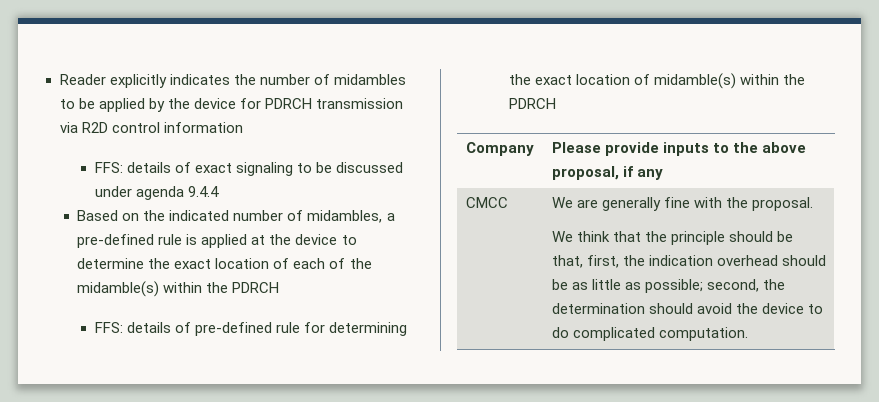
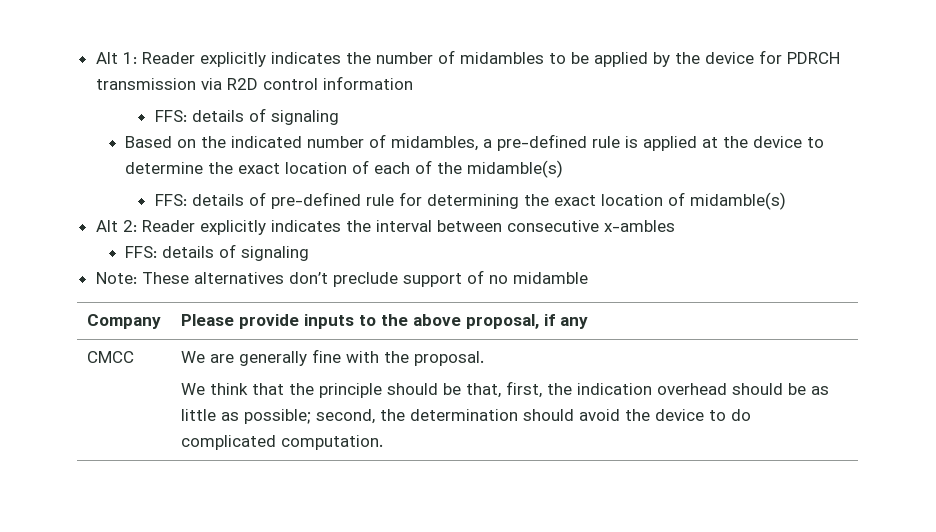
- Reader explicitly indicates the number of midambles to be applied by the device for PDRCH transmission via R2D control information
- FFS: details of exact signaling to be discussed under agenda 9.4.4
+ Alt 1: Reader explicitly indicates the number of midambles to be applied by the device for PDRCH transmission via R2D control information
+ FFS: details of signaling
- Based on the indicated number of midambles, a pre-defined rule is applied at the device to determine the exact location of each of the midamble(s) within the PDRCH
+ Based on the indicated number of midambles, a pre-defined rule is applied at the device to determine the exact location of each of the midamble(s)
- FFS: details of pre-defined rule for determining the exact location of midamble(s) within the PDRCH
+ FFS: details of pre-defined rule for determining the exact location of midamble(s)
+ Alt 2: Reader explicitly indicates the interval between consecutive x-ambles
+ FFS: details of signaling
+ Note: These alternatives don’t preclude support of no midamble

